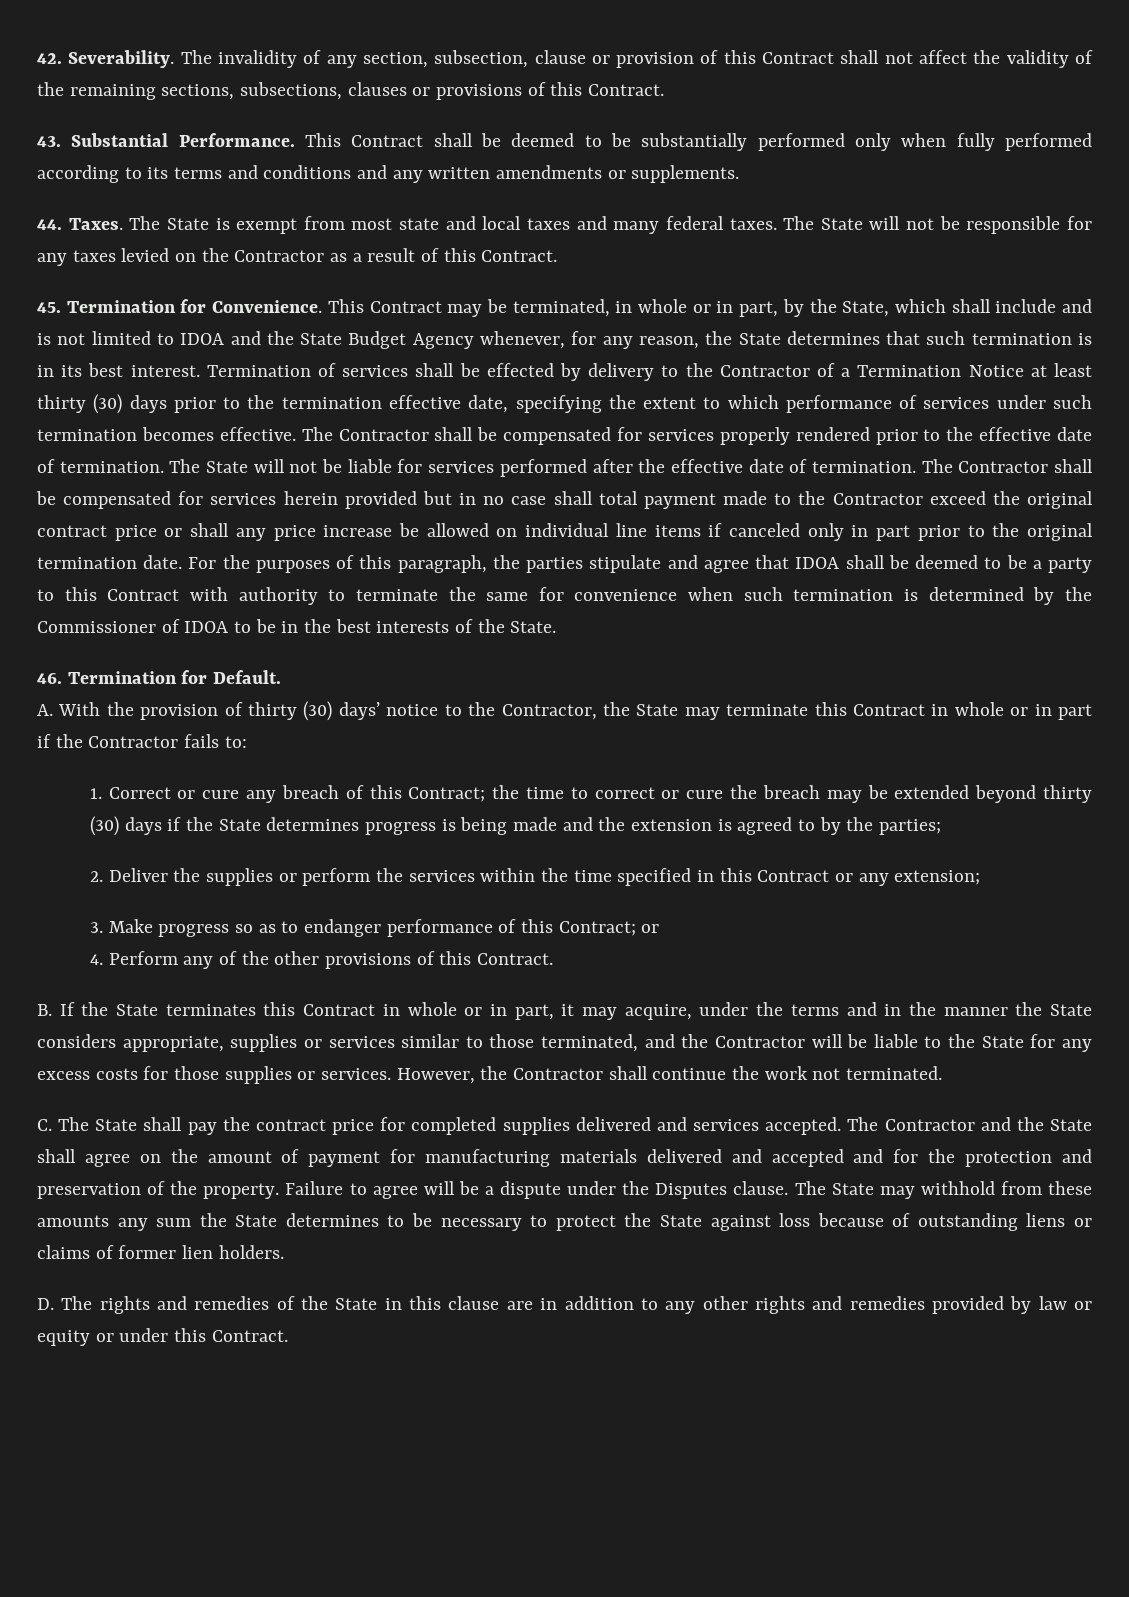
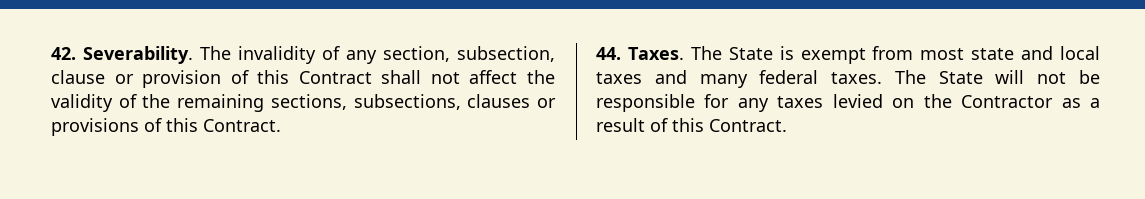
- 43. Substantial Performance. This Contract shall be deemed to be substantially performed only when fully performed according to its terms and conditions and any written amendments or supplements.
- 45. Termination for Convenience. This Contract may be terminated, in whole or in part, by the State, which shall include and is not limited to IDOA and the State Budget Agency whenever, for any reason, the State determines that such termination is in its best interest. Termination of services shall be effected by delivery to the Contractor of a Termination Notice at least thirty (30) days prior to the termination effective date, specifying the extent to which performance of services under such termination becomes effective. The Contractor shall be compensated for services properly rendered prior to the effective date of termination. The State will not be liable for services performed after the effective date of termination. The Contractor shall be compensated for services herein provided but in no case shall total payment made to the Contractor exceed the original contract price or shall any price increase be allowed on individual line items if canceled only in part prior to the original termination date. For the purposes of this paragraph, the parties stipulate and agree that IDOA shall be deemed to be a party to this Contract with authority to terminate the same for convenience when such termination is determined by the Commissioner of IDOA to be in the best interests of the State.
- 46. Termination for Default.
- A. With the provision of thirty (30) days’ notice to the Contractor, the State may terminate this Contract in whole or in part if the Contractor fails to:
- 1. Correct or cure any breach of this Contract; the time to correct or cure the breach may be extended beyond thirty (30) days if the State determines progress is being made and the extension is agreed to by the parties;
- 2. Deliver the supplies or perform the services within the time specified in this Contract or any extension;
- 3. Make progress so as to endanger performance of this Contract; or
- 4. Perform any of the other provisions of this Contract.
- B. If the State terminates this Contract in whole or in part, it may acquire, under the terms and in the manner the State considers appropriate, supplies or services similar to those terminated, and the Contractor will be liable to the State for any excess costs for those supplies or services. However, the Contractor shall continue the work not terminated.
- C. The State shall pay the contract price for completed supplies delivered and services accepted. The Contractor and the State shall agree on the amount of payment for manufacturing materials delivered and accepted and for the protection and preservation of the property. Failure to agree will be a dispute under the Disputes clause. The State may withhold from these amounts any sum the State determines to be necessary to protect the State against loss because of outstanding liens or claims of former lien holders.
- D. The rights and remedies of the State in this clause are in addition to any other rights and remedies provided by law or equity or under this Contract.

